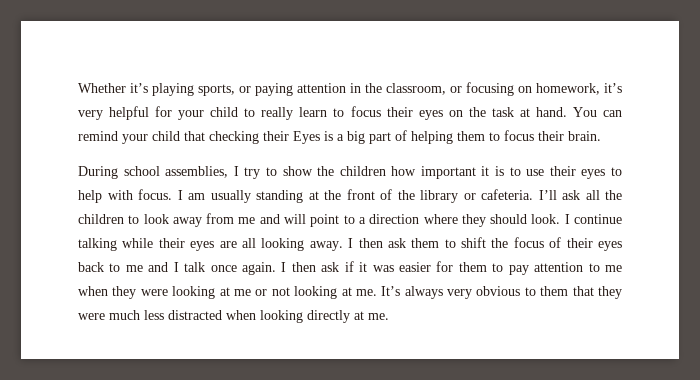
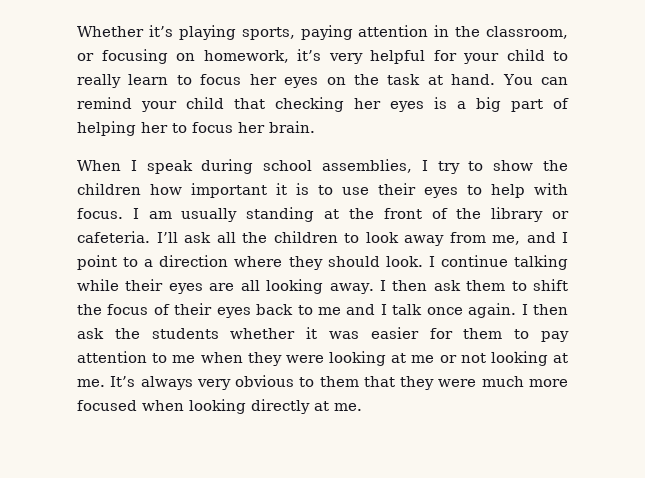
- Whether it’s playing sports, or paying attention in the classroom, or focusing on homework, it’s very helpful for your child to really learn to focus their eyes on the task at hand.
+ Whether it’s playing sports, paying attention in the classroom, or focusing on homework, it’s very helpful for your child to really learn to focus her eyes on the task at hand.
- You can remind your child that checking their Eyes is a big part of helping them to focus their brain.
+ You can remind your child that checking her eyes is a big part of helping her to focus her brain.
- During school assemblies, I try to show the children how important it is to use their eyes to help with focus.
+ When I speak during school assemblies, I try to show the children how important it is to use their eyes to help with focus.
- I’ll ask all the children to look away from me and will point to a direction where they should look.
+ I’ll ask all the children to look away from me, and I point to a direction where they should look.
- I then ask if it was easier for them to pay attention to me when they were looking at me or not looking at me.
+ I then ask the students whether it was easier for them to pay attention to me when they were looking at me or not looking at me.
- It’s always very obvious to them that they were much less distracted when looking directly at me.
+ It’s always very obvious to them that they were much more focused when looking directly at me.

